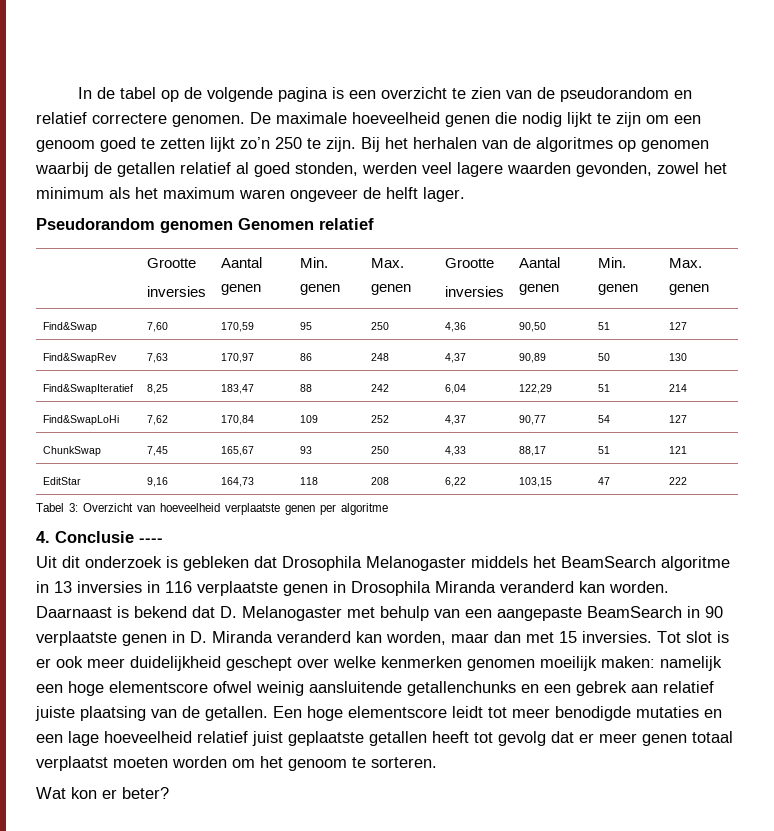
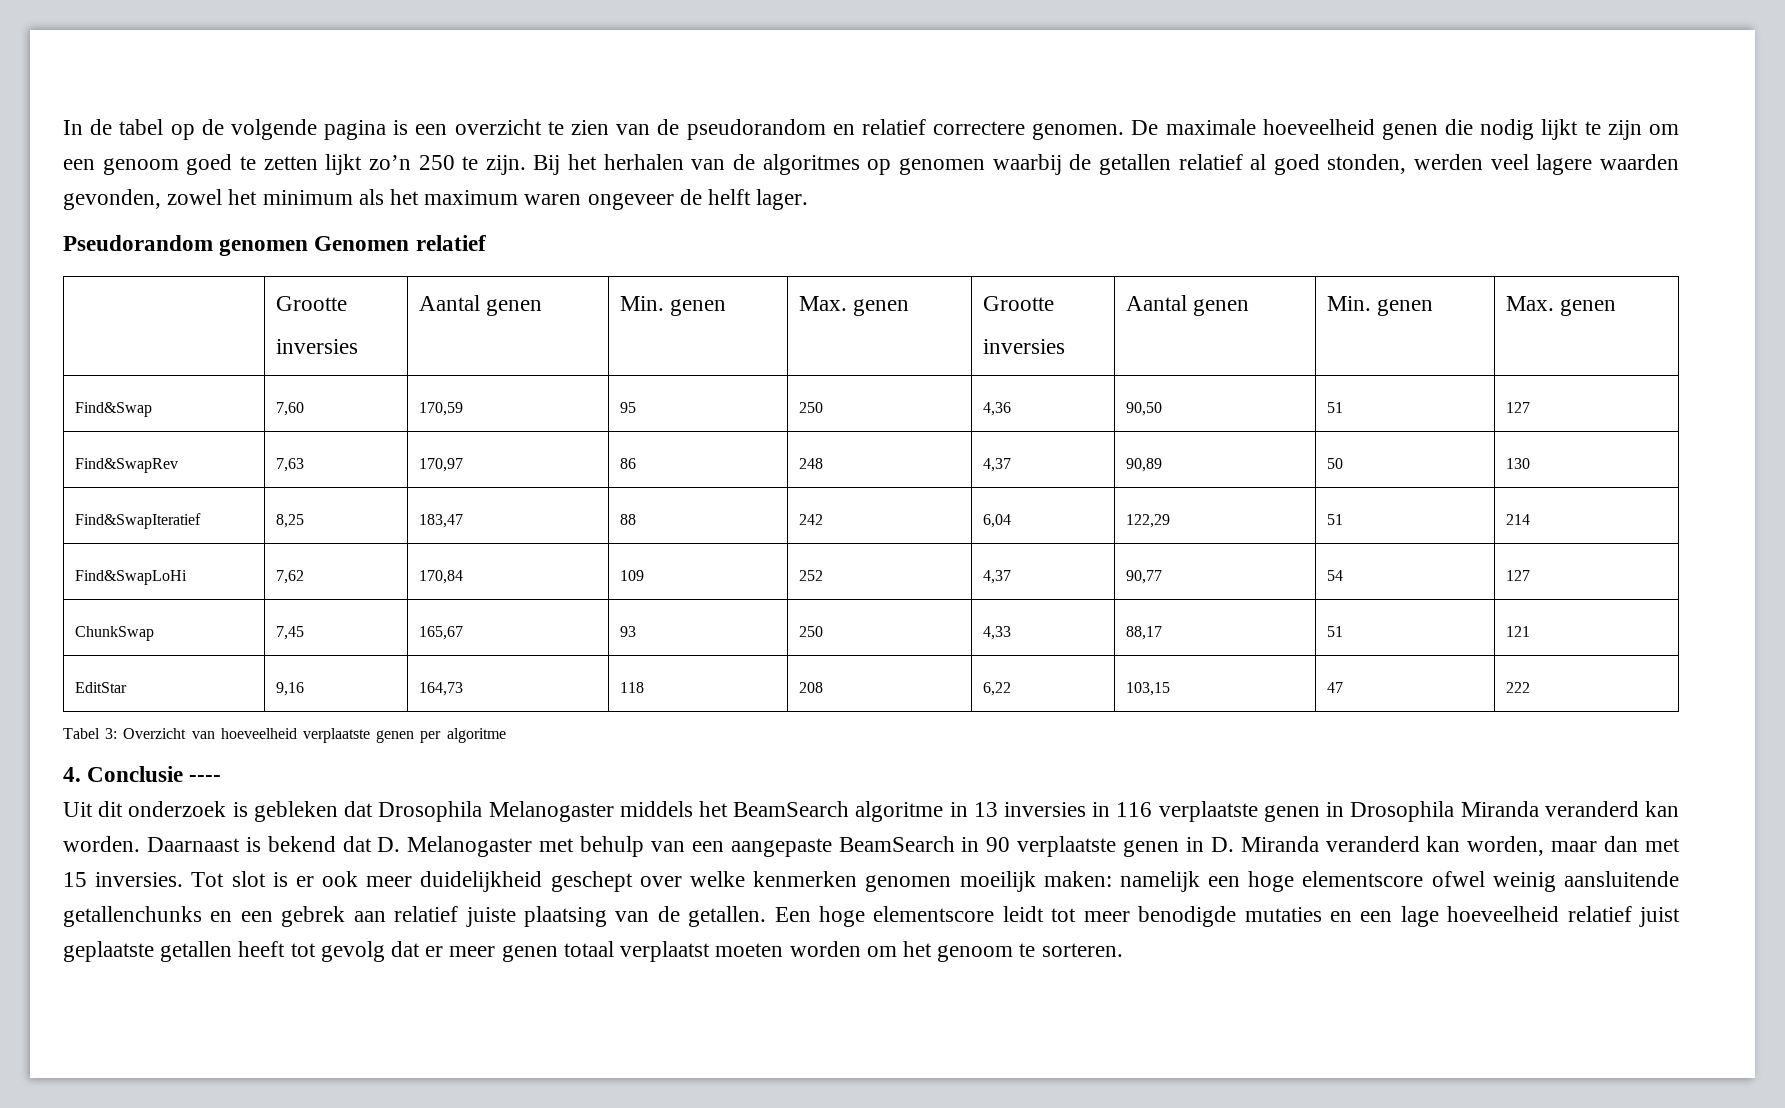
- Wat kon er beter?

